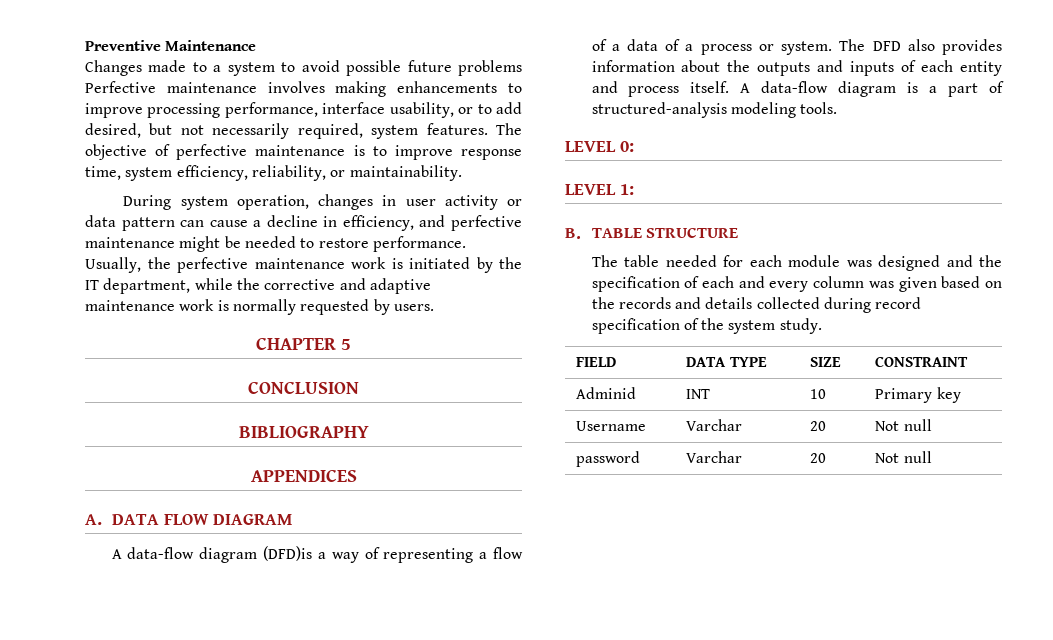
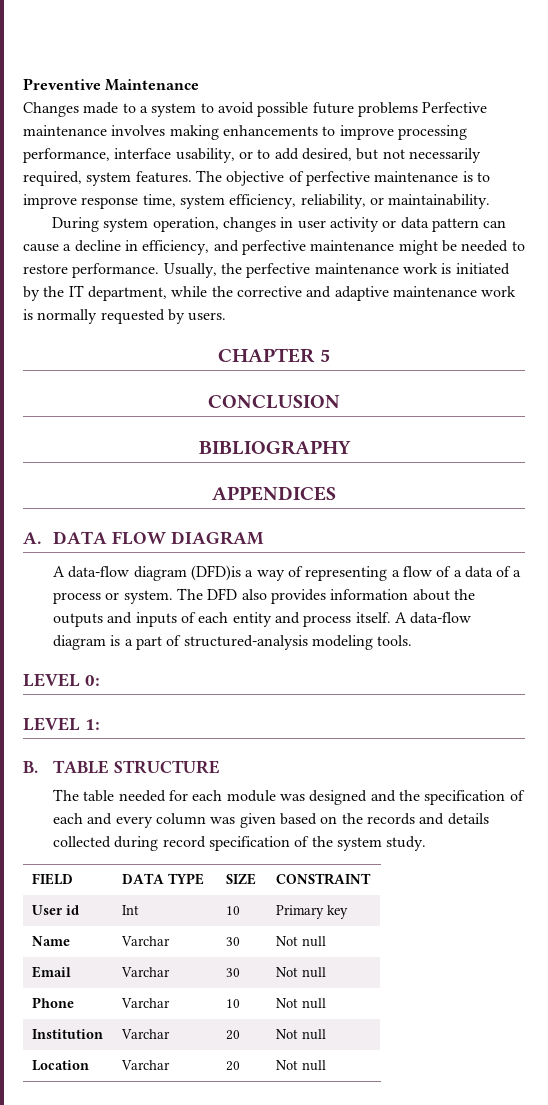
- Adminid | INT | 10 | Primary key
+ User id | Int | 10 | Primary key
- Username | Varchar | 20 | Not null
+ Name | Varchar | 30 | Not null
+ Email | Varchar | 30 | Not null
+ Phone | Varchar | 10 | Not null
+ Institution | Varchar | 20 | Not null
- password | Varchar | 20 | Not null
+ Location | Varchar | 20 | Not null

